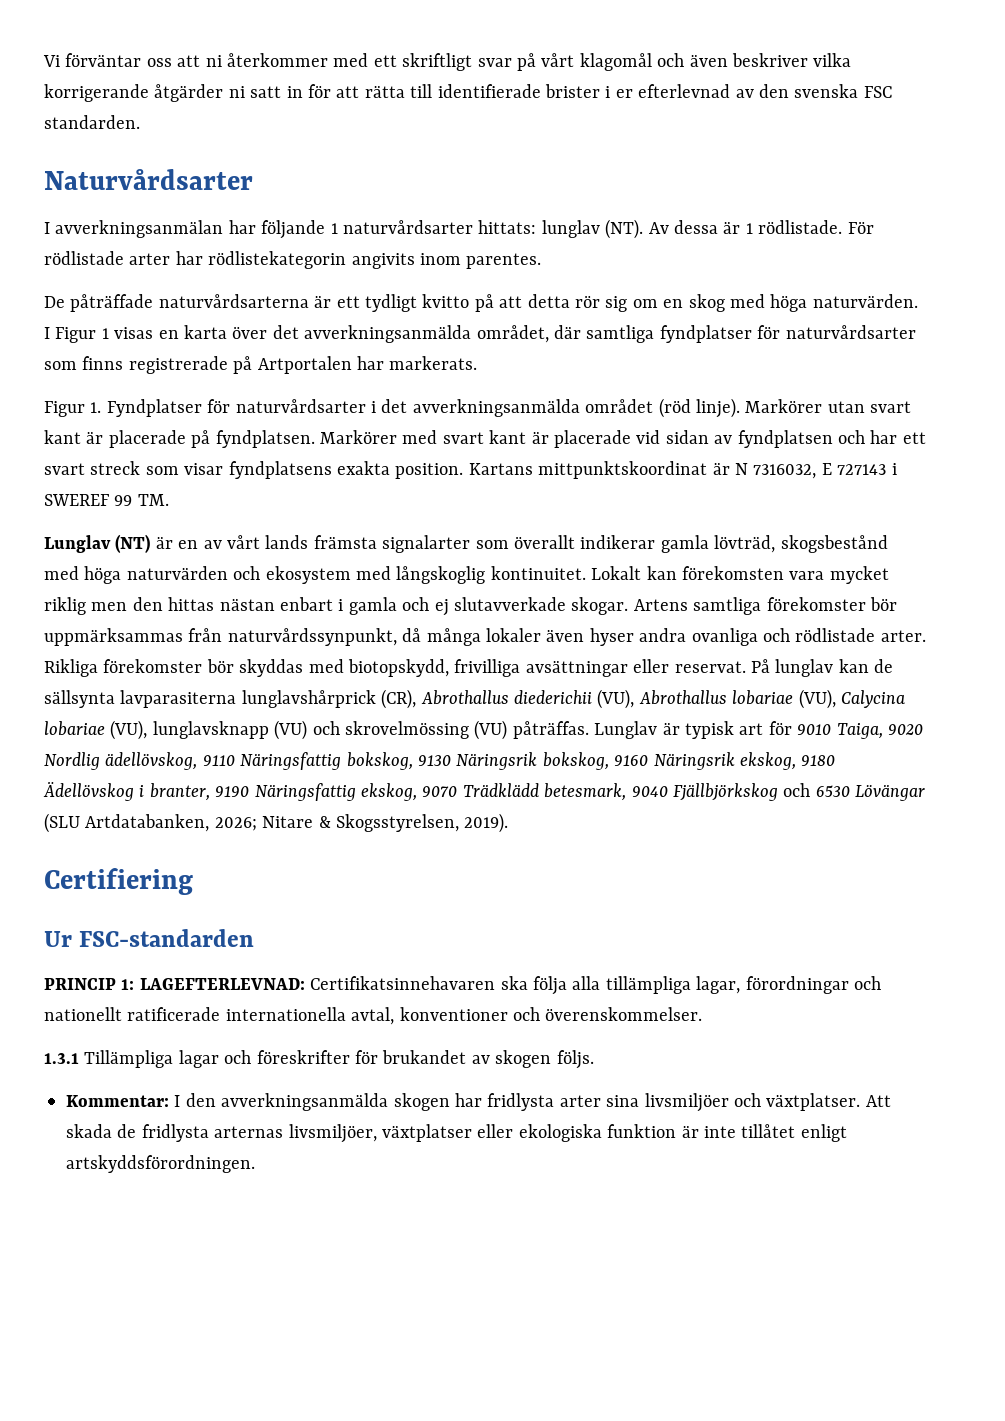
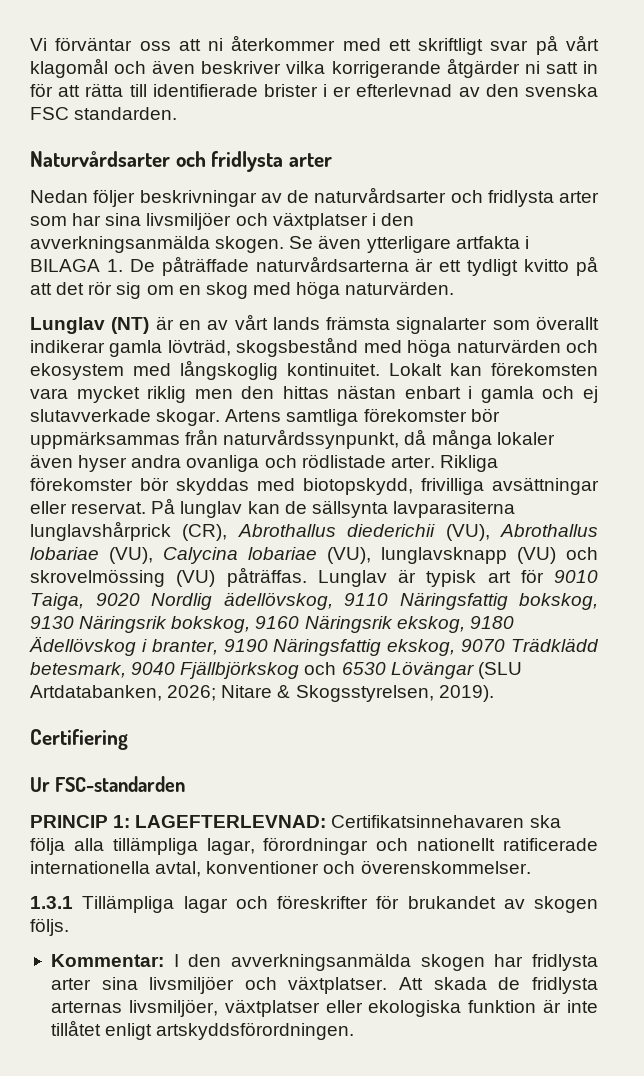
- Naturvårdsarter
- I avverkningsanmälan har följande 1 naturvårdsarter hittats: lunglav (NT). Av dessa är 1 rödlistade. För rödlistade arter har rödlistekategorin angivits inom parentes.
- De påträffade naturvårdsarterna är ett tydligt kvitto på att detta rör sig om en skog med höga naturvärden. I Figur 1 visas en karta över det avverkningsanmälda området, där samtliga fyndplatser för naturvårdsarter som finns registrerade på Artportalen har markerats.
- Figur 1. Fyndplatser för naturvårdsarter i det avverkningsanmälda området (röd linje). Markörer utan svart kant är placerade på fyndplatsen. Markörer med svart kant är placerade vid sidan av fyndplatsen och har ett svart streck som visar fyndplatsens exakta position. Kartans mittpunktskoordinat är N 7316032, E 727143 i SWEREF 99 TM.
+ Naturvårdsarter och fridlysta arter
+ Nedan följer beskrivningar av de naturvårdsarter och fridlysta arter som har sina livsmiljöer och växtplatser i den avverkningsanmälda skogen. Se även ytterligare artfakta i BILAGA 1. De påträffade naturvårdsarterna är ett tydligt kvitto på att det rör sig om en skog med höga naturvärden.

